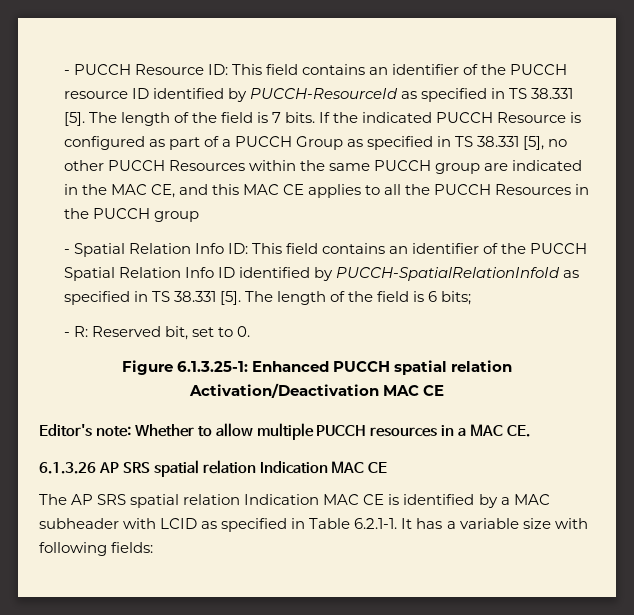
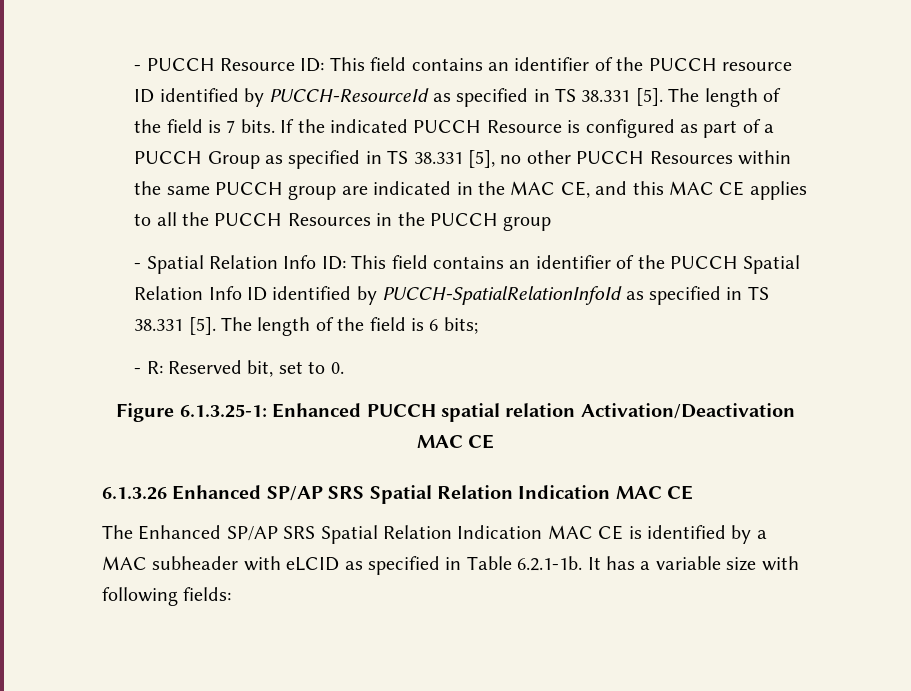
- Editor's note: Whether to allow multiple PUCCH resources in a MAC CE.
- 6.1.3.26 AP SRS spatial relation Indication MAC CE
+ 6.1.3.26 Enhanced SP/AP SRS Spatial Relation Indication MAC CE
- The AP SRS spatial relation Indication MAC CE is identified by a MAC subheader with LCID as specified in Table 6.2.1-1. It has a variable size with following fields:
+ The Enhanced SP/AP SRS Spatial Relation Indication MAC CE is identified by a MAC subheader with eLCID as specified in Table 6.2.1-1b. It has a variable size with following fields:

